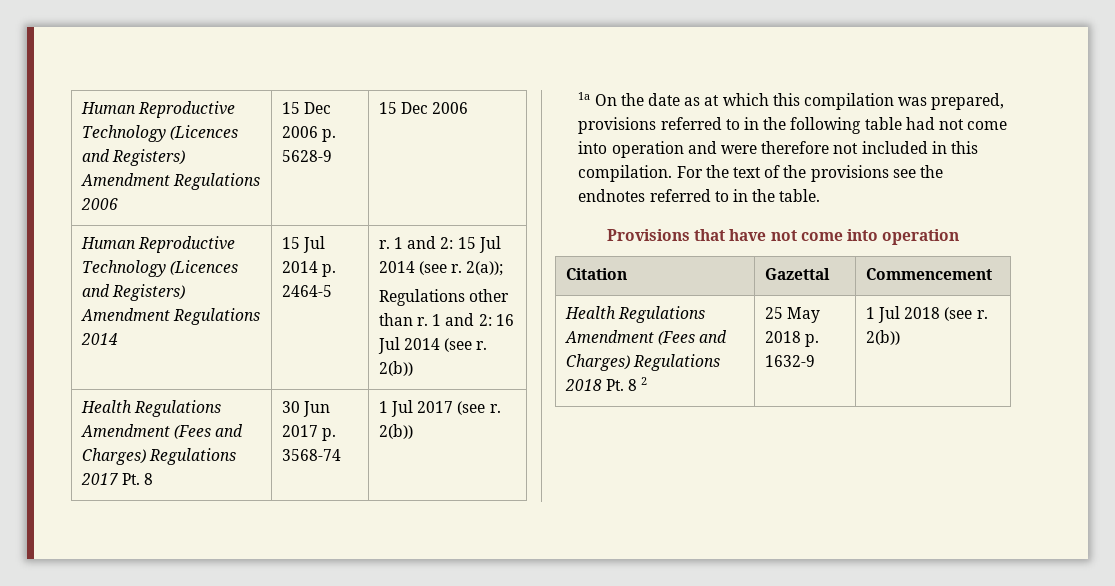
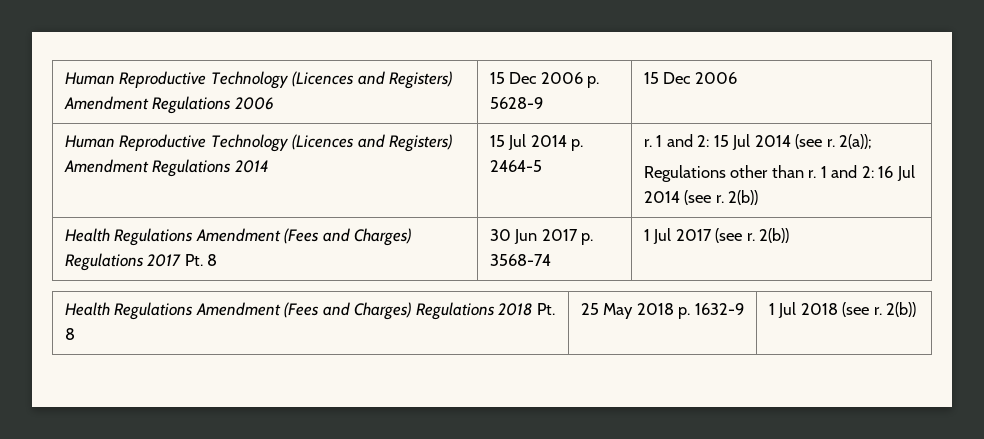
- 1a On the date as at which this compilation was prepared, provisions referred to in the following table had not come into operation and were therefore not included in this compilation. For the text of the provisions see the endnotes referred to in the table.
- Provisions that have not come into operation
- Citation | Gazettal | Commencement
- Health Regulations Amendment (Fees and Charges) Regulations 2018 Pt. 8 2 | 25 May 2018 p. 1632-9 | 1 Jul 2018 (see r. 2(b))
+ Health Regulations Amendment (Fees and Charges) Regulations 2018 Pt. 8 | 25 May 2018 p. 1632-9 | 1 Jul 2018 (see r. 2(b))

